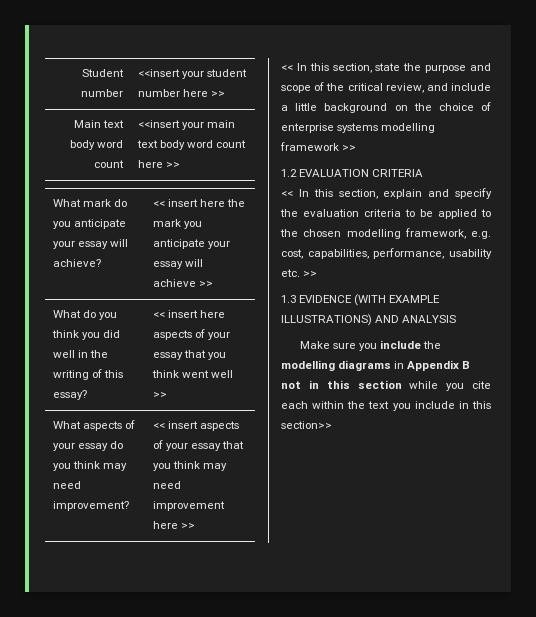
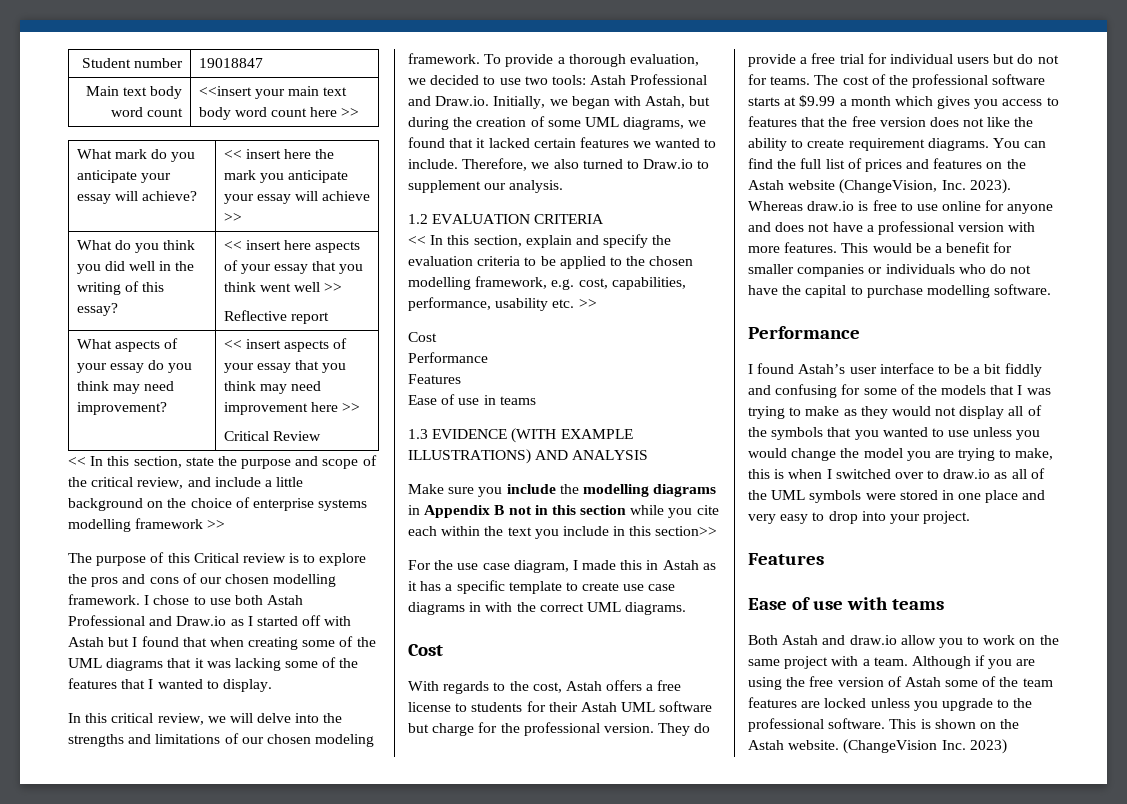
- Student number | <<insert your student number here >>
+ Student number | 19018847
  What do you think you did well in the writing of this essay? | << insert here aspects of your essay that you think went well >>
+ Reflective report
  What aspects of your essay do you think may need improvement? | << insert aspects of your essay that you think may need improvement here >>
+ Critical Review
+ The purpose of this Critical review is to explore the pros and cons of our chosen modelling framework. I chose to use both Astah Professional and Draw.io as I started off with Astah but I found that when creating some of the UML diagrams that it was lacking some of the features that I wanted to display.
+ In this critical review, we will delve into the strengths and limitations of our chosen modeling framework. To provide a thorough evaluation, we decided to use two tools: Astah Professional and Draw.io. Initially, we began with Astah, but during the creation of some UML diagrams, we found that it lacked certain features we wanted to include. Therefore, we also turned to Draw.io to supplement our analysis.
  << In this section, explain and specify the evaluation criteria to be applied to the chosen modelling framework, e.g. cost, capabilities, performance, usability etc. >>
+ Cost
+ Performance
+ Features
+ Ease of use in teams
+ For the use case diagram, I made this in Astah as it has a specific template to create use case diagrams in with the correct UML diagrams.
+ Cost
+ With regards to the cost, Astah offers a free license to students for their Astah UML software but charge for the professional version. They do provide a free trial for individual users but do not for teams. The cost of the professional software starts at $9.99 a month which gives you access to features that the free version does not like the ability to create requirement diagrams. You can find the full list of prices and features on the Astah website (ChangeVision, Inc. 2023). Whereas draw.io is free to use online for anyone and does not have a professional version with more features. This would be a benefit for smaller companies or individuals who do not have the capital to purchase modelling software.
+ Performance
+ I found Astah’s user interface to be a bit fiddly and confusing for some of the models that I was trying to make as they would not display all of the symbols that you wanted to use unless you would change the model you are trying to make, this is when I switched over to draw.io as all of the UML symbols were stored in one place and very easy to drop into your project.
+ Features
+ Ease of use with teams
+ Both Astah and draw.io allow you to work on the same project with a team. Although if you are using the free version of Astah some of the team features are locked unless you upgrade to the professional software. This is shown on the Astah website. (ChangeVision Inc. 2023)

